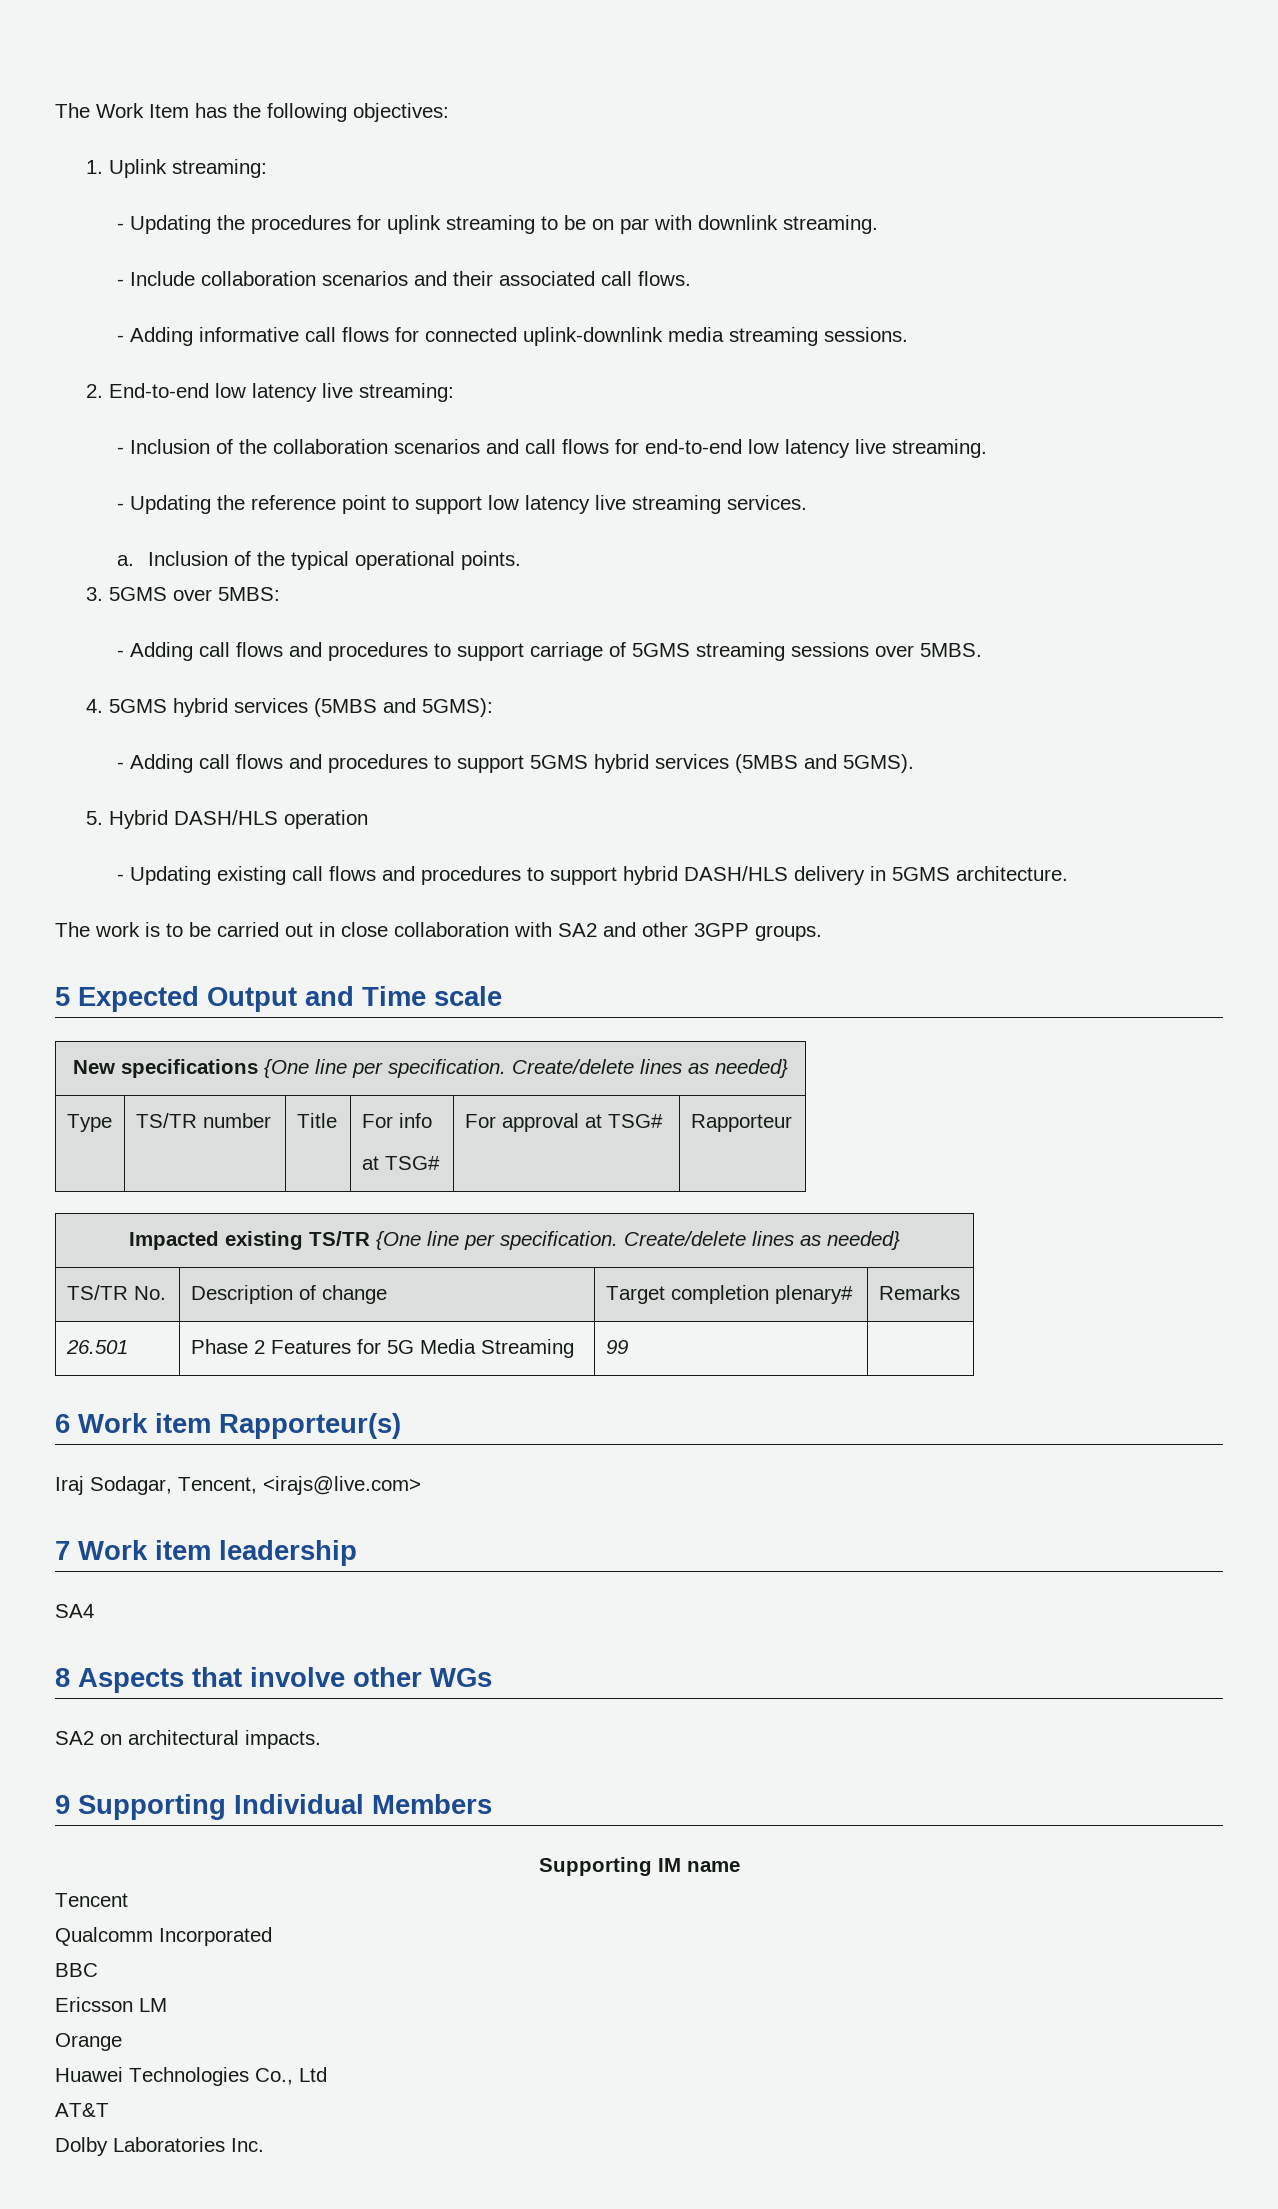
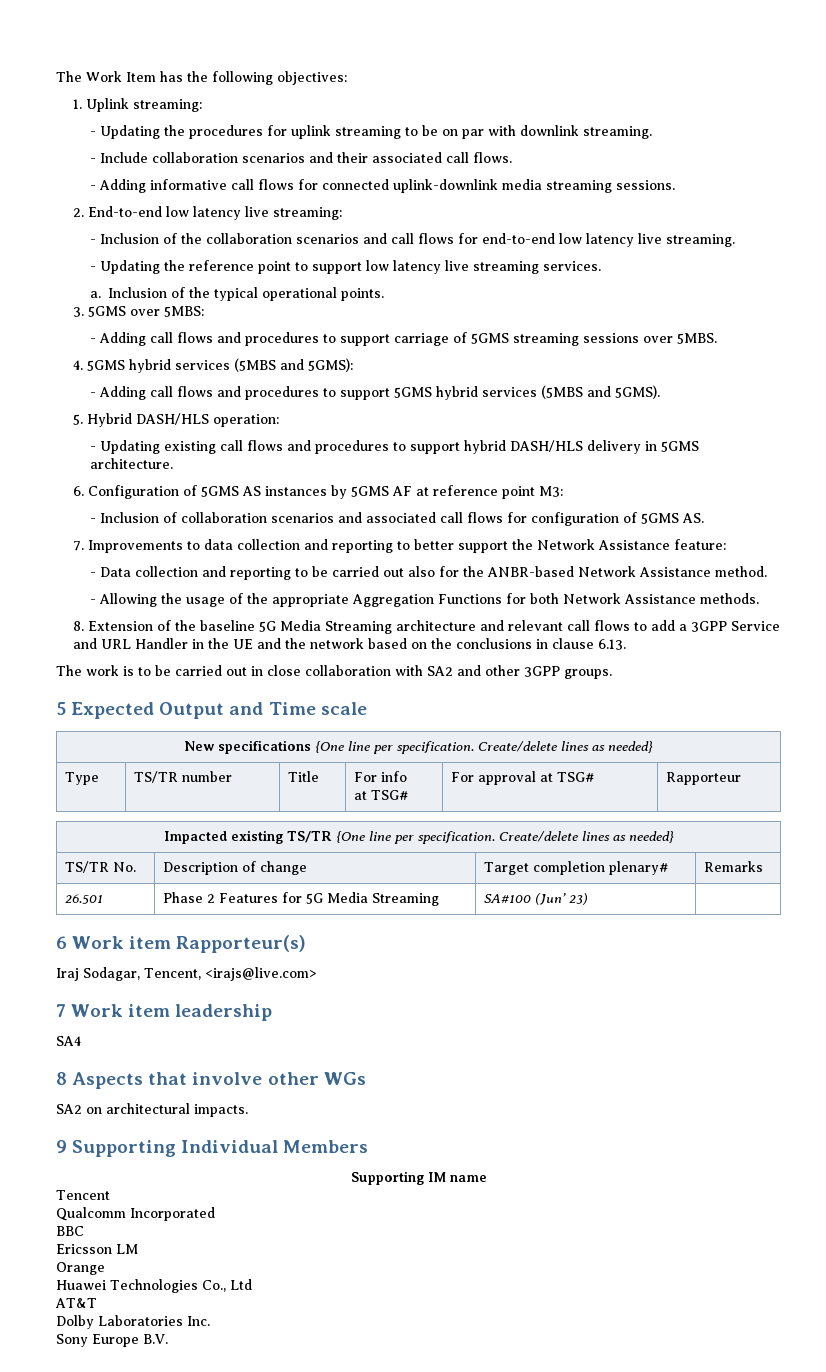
- 5. Hybrid DASH/HLS operation
+ 5. Hybrid DASH/HLS operation:
+ 6. Configuration of 5GMS AS instances by 5GMS AF at reference point M3:
+ - Inclusion of collaboration scenarios and associated call flows for configuration of 5GMS AS.
+ 7. Improvements to data collection and reporting to better support the Network Assistance feature:
+ - Data collection and reporting to be carried out also for the ANBR-based Network Assistance method.
+ - Allowing the usage of the appropriate Aggregation Functions for both Network Assistance methods.
+ 8. Extension of the baseline 5G Media Streaming architecture and relevant call flows to add a 3GPP Service and URL Handler in the UE and the network based on the conclusions in clause 6.13.
- 26.501 | Phase 2 Features for 5G Media Streaming | 99 |
+ 26.501 | Phase 2 Features for 5G Media Streaming | SA#100 (Jun’ 23) |
+ Sony Europe B.V.

